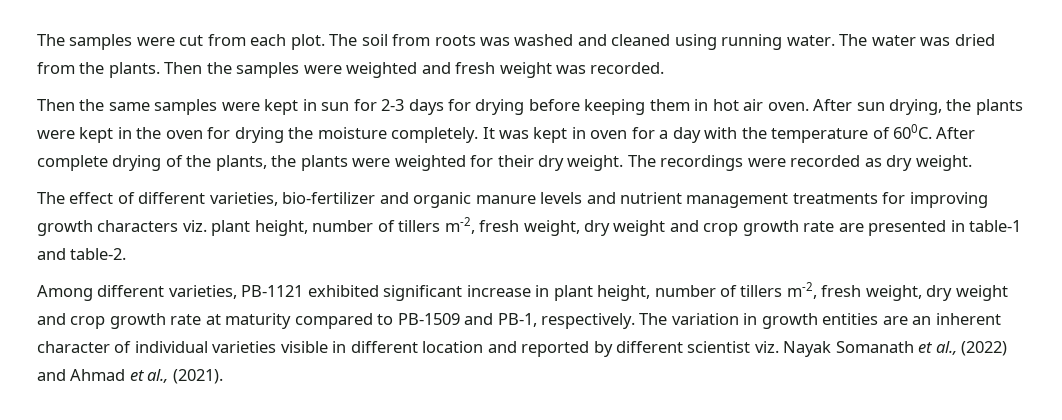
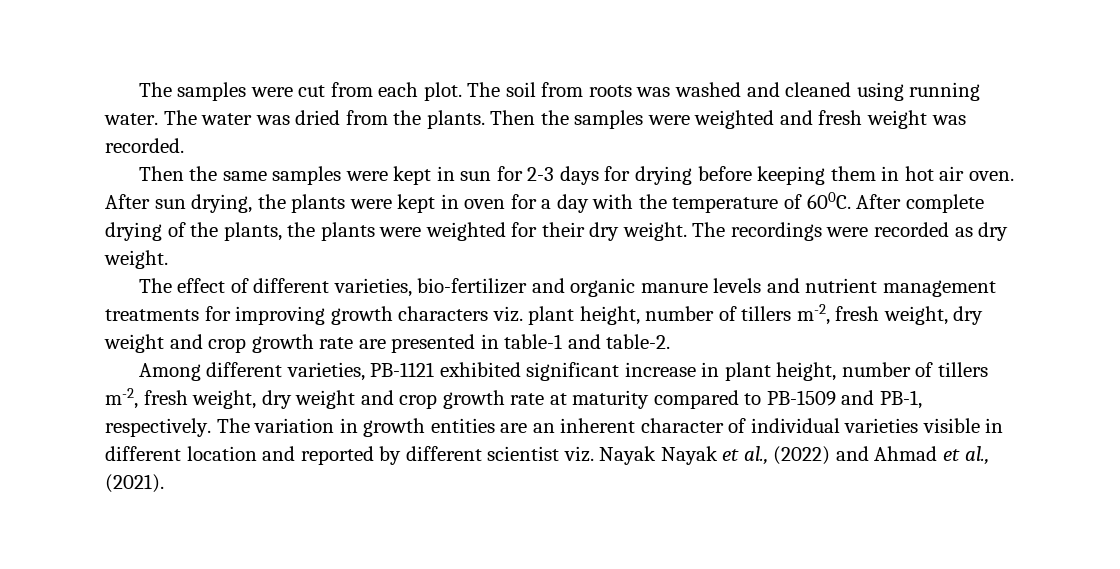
- After sun drying, the plants were kept in the oven for drying the moisture completely. It was kept in oven for a day with the temperature of 600C.
+ After sun drying, the plants were kept in oven for a day with the temperature of 600C.
- The variation in growth entities are an inherent character of individual varieties visible in different location and reported by different scientist viz. Nayak Somanath et al., (2022) and Ahmad et al., (2021).
+ The variation in growth entities are an inherent character of individual varieties visible in different location and reported by different scientist viz. Nayak Nayak et al., (2022) and Ahmad et al., (2021).

